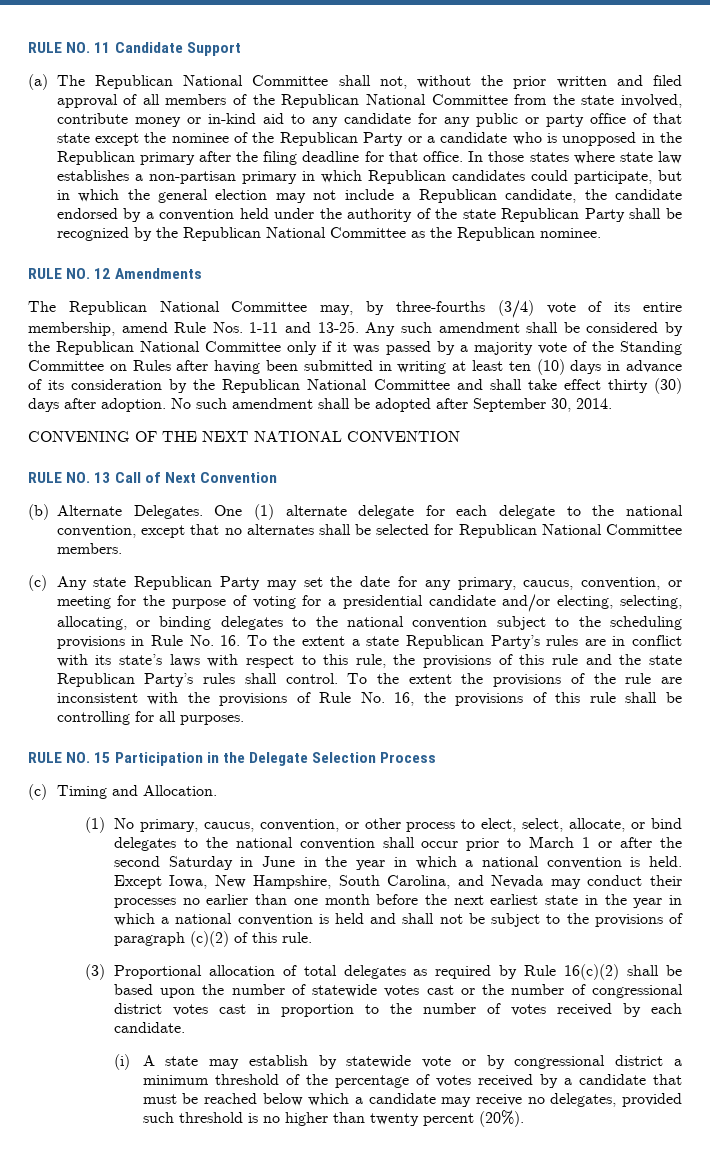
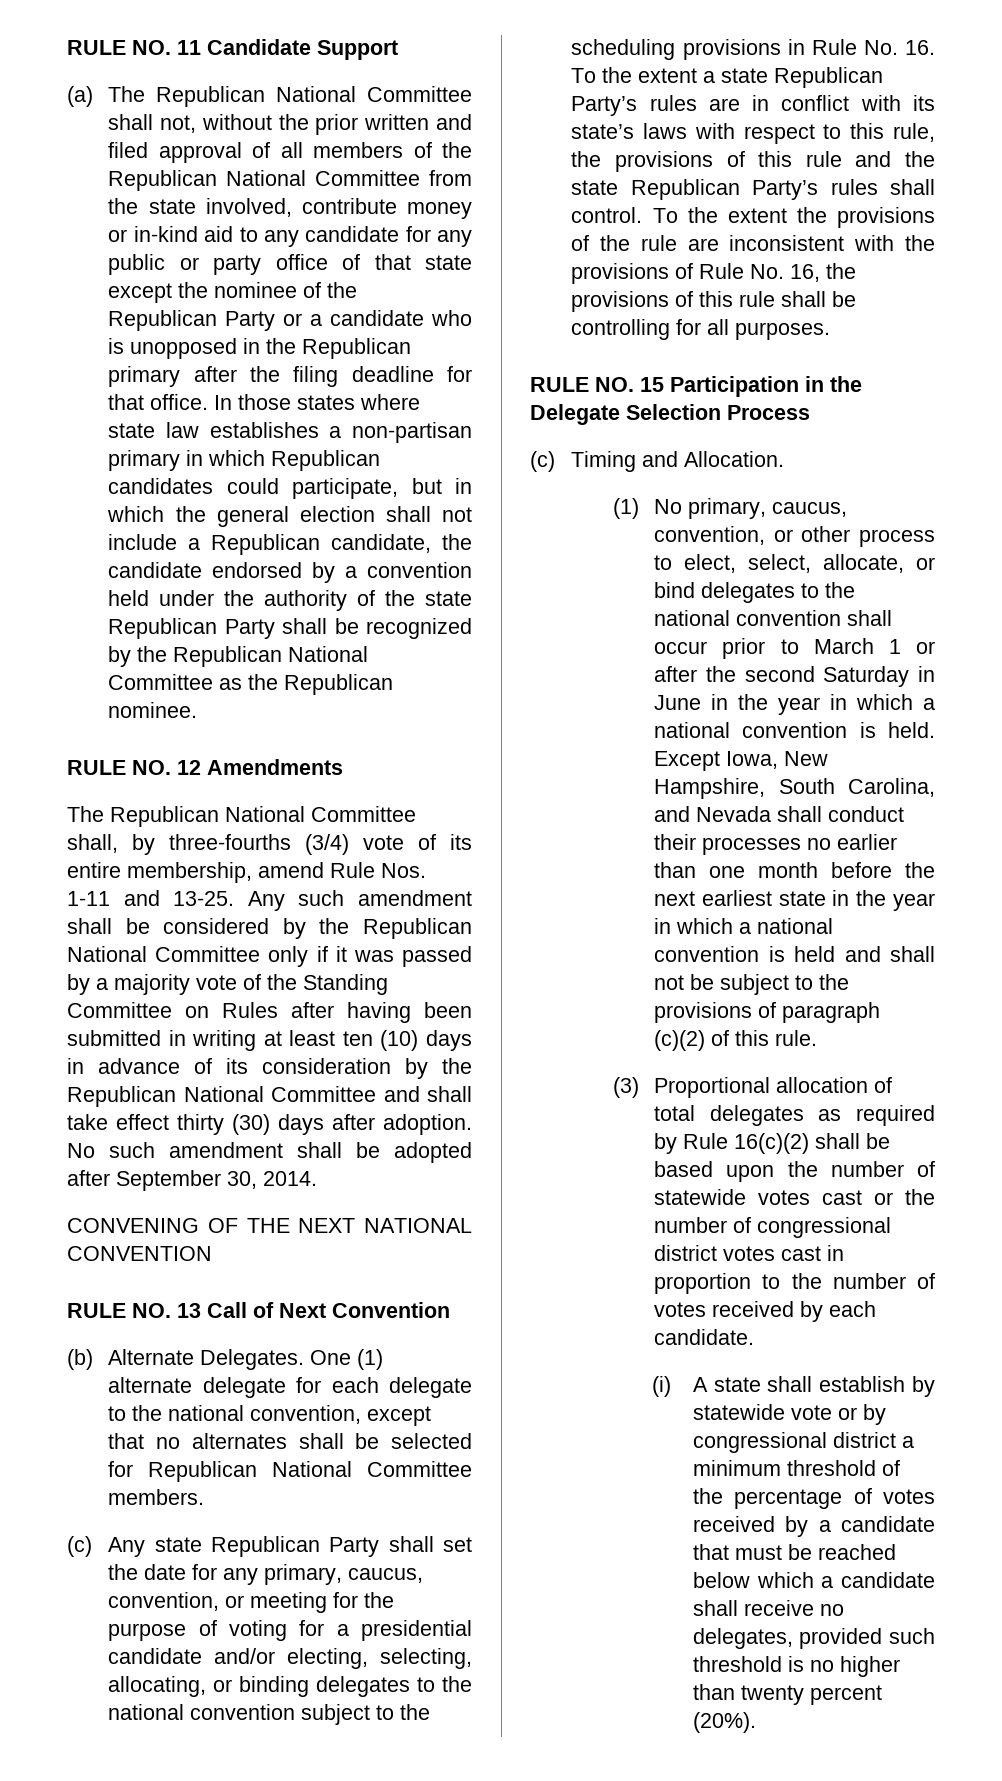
- In those states where state law establishes a non-partisan primary in which Republican candidates could participate, but in which the general election may not include a Republican candidate, the candidate endorsed by a convention held under the authority of the state Republican Party shall be recognized by the Republican National Committee as the Republican nominee.
+ In those states where state law establishes a non-partisan primary in which Republican candidates could participate, but in which the general election shall not include a Republican candidate, the candidate endorsed by a convention held under the authority of the state Republican Party shall be recognized by the Republican National Committee as the Republican nominee.
- The Republican National Committee may, by three-fourths (3/4) vote of its entire membership, amend Rule Nos. 1-11 and 13-25.
+ The Republican National Committee shall, by three-fourths (3/4) vote of its entire membership, amend Rule Nos. 1-11 and 13-25.
- (c) Any state Republican Party may set the date for any primary, caucus, convention, or meeting for the purpose of voting for a presidential candidate and/or electing, selecting, allocating, or binding delegates to the national convention subject to the scheduling provisions in Rule No. 16. To the extent a state Republican Party’s rules are in conflict with its state’s laws with respect to this rule, the provisions of this rule and the state Republican Party’s rules shall control.
+ (c) Any state Republican Party shall set the date for any primary, caucus, convention, or meeting for the purpose of voting for a presidential candidate and/or electing, selecting, allocating, or binding delegates to the national convention subject to the scheduling provisions in Rule No. 16. To the extent a state Republican Party’s rules are in conflict with its state’s laws with respect to this rule, the provisions of this rule and the state Republican Party’s rules shall control.
- Except Iowa, New Hampshire, South Carolina, and Nevada may conduct their processes no earlier than one month before the next earliest state in the year in which a national convention is held and shall not be subject to the provisions of paragraph (c)(2) of this rule.
+ Except Iowa, New Hampshire, South Carolina, and Nevada shall conduct their processes no earlier than one month before the next earliest state in the year in which a national convention is held and shall not be subject to the provisions of paragraph (c)(2) of this rule.
- (i) A state may establish by statewide vote or by congressional district a minimum threshold of the percentage of votes received by a candidate that must be reached below which a candidate may receive no delegates, provided such threshold is no higher than twenty percent (20%).
+ (i) A state shall establish by statewide vote or by congressional district a minimum threshold of the percentage of votes received by a candidate that must be reached below which a candidate shall receive no delegates, provided such threshold is no higher than twenty percent (20%).

